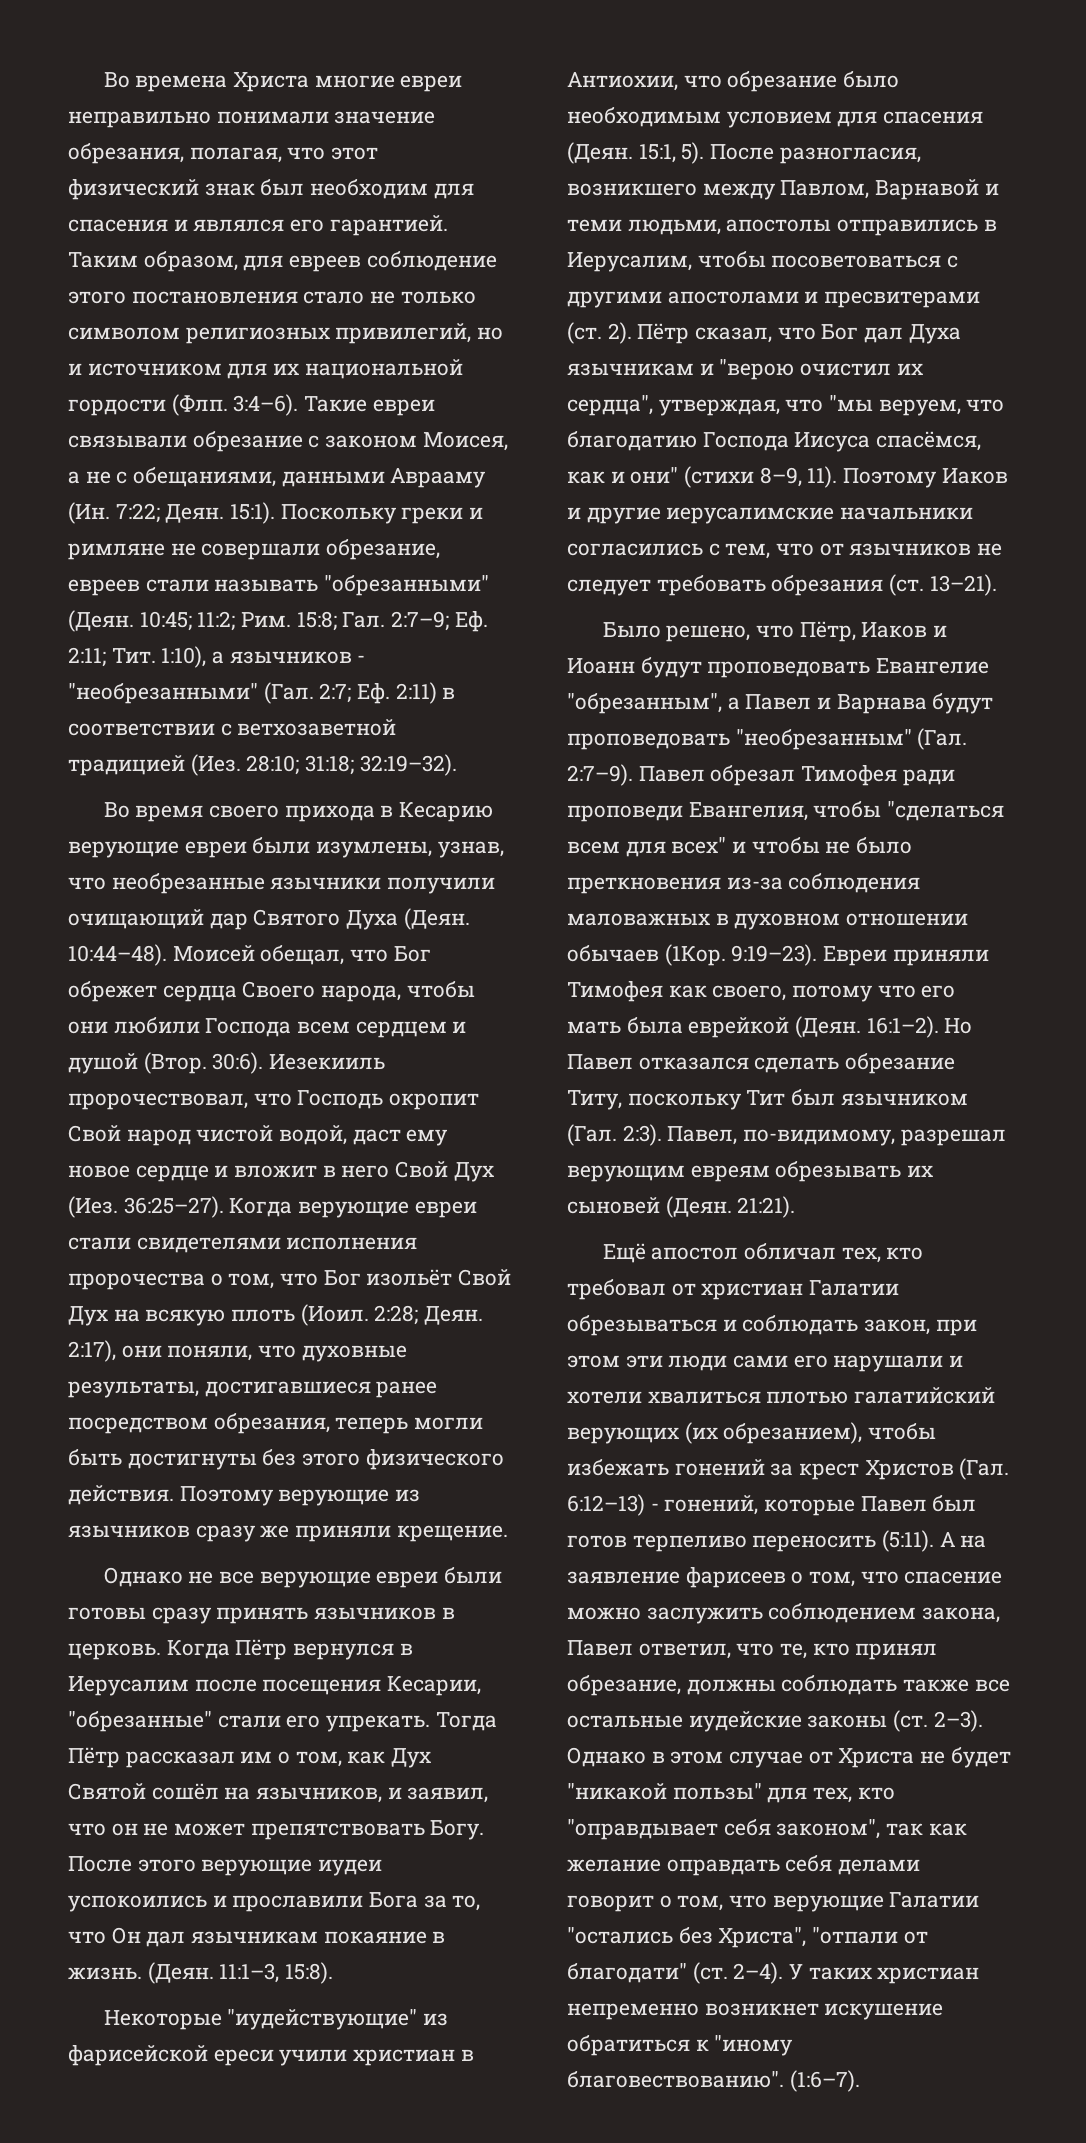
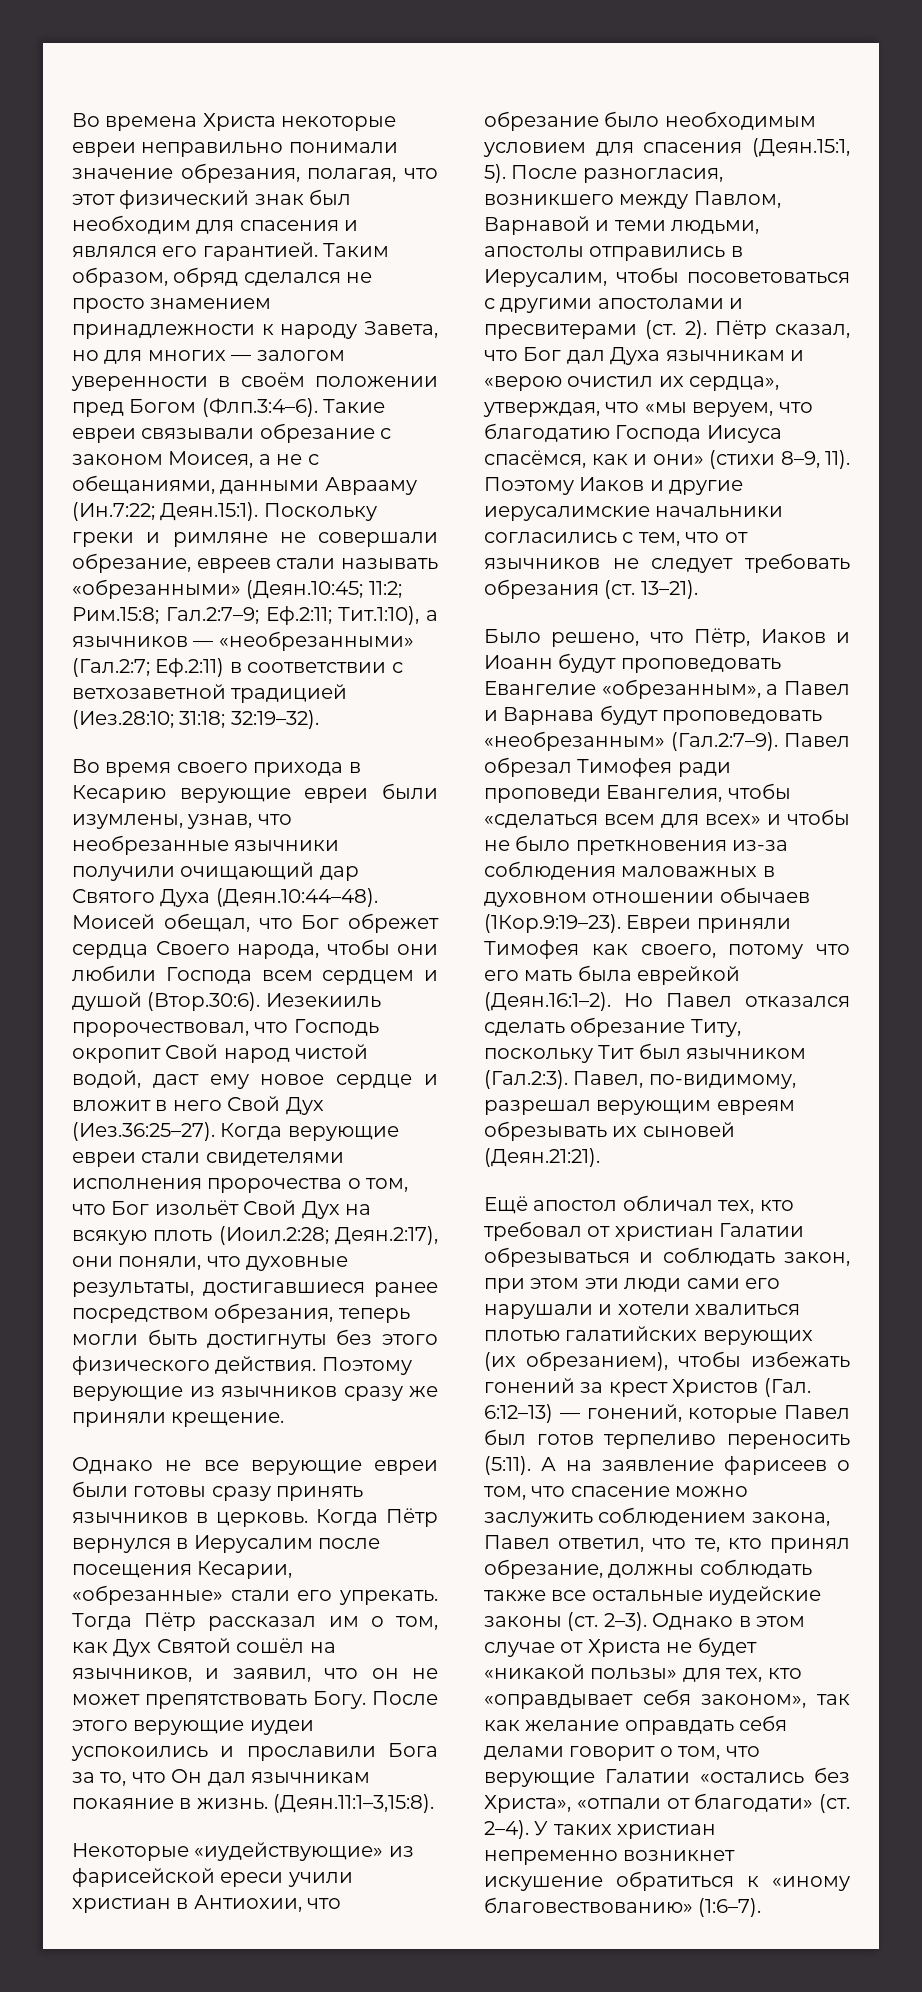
- Во времена Христа многие евреи неправильно понимали значение обрезания, полагая, что этот физический знак был необходим для спасения и являлся его гарантией.
+ Во времена Христа некоторые евреи неправильно понимали значение обрезания, полагая, что этот физический знак был необходим для спасения и являлся его гарантией.
- Таким образом, для евреев соблюдение этого постановления стало не только символом религиозных привилегий, но и источником для их национальной гордости (Флп. 3:4–6). Такие евреи связывали обрезание с законом Моисея, а не с обещаниями, данными Аврааму (Ин. 7:22; Деян. 15:1). Поскольку греки и римляне не совершали обрезание, евреев стали называть "обрезанными" (Деян. 10:45; 11:2; Рим. 15:8; Гал. 2:7–9; Еф. 2:11; Тит. 1:10), а язычников - "необрезанными" (Гал. 2:7; Еф. 2:11) в соответствии с ветхозаветной традицией (Иез. 28:10; 31:18; 32:19–32).
+ Таким образом, обряд сделался не просто знамением принадлежности к народу Завета, но для многих — залогом уверенности в своём положении пред Богом (Флп.3:4–6). Такие евреи связывали обрезание с законом Моисея, а не с обещаниями, данными Аврааму (Ин.7:22; Деян.15:1). Поскольку греки и римляне не совершали обрезание, евреев стали называть «обрезанными» (Деян.10:45; 11:2; Рим.15:8; Гал.2:7–9; Еф.2:11; Тит.1:10), а язычников — «необрезанными» (Гал.2:7; Еф.2:11) в соответствии с ветхозаветной традицией (Иез.28:10; 31:18; 32:19–32).
- Во время своего прихода в Кесарию верующие евреи были изумлены, узнав, что необрезанные язычники получили очищающий дар Святого Духа (Деян. 10:44–48). Моисей обещал, что Бог обрежет сердца Своего народа, чтобы они любили Господа всем сердцем и душой (Втор. 30:6). Иезекииль пророчествовал, что Господь окропит Свой народ чистой водой, даст ему новое сердце и вложит в него Свой Дух (Иез. 36:25–27). Когда верующие евреи стали свидетелями исполнения пророчества о том, что Бог изольёт Свой Дух на всякую плоть (Иоил. 2:28; Деян. 2:17), они поняли, что духовные результаты, достигавшиеся ранее посредством обрезания, теперь могли быть достигнуты без этого физического действия.
+ Во время своего прихода в Кесарию верующие евреи были изумлены, узнав, что необрезанные язычники получили очищающий дар Святого Духа (Деян.10:44–48). Моисей обещал, что Бог обрежет сердца Своего народа, чтобы они любили Господа всем сердцем и душой (Втор.30:6). Иезекииль пророчествовал, что Господь окропит Свой народ чистой водой, даст ему новое сердце и вложит в него Свой Дух (Иез.36:25–27). Когда верующие евреи стали свидетелями исполнения пророчества о том, что Бог изольёт Свой Дух на всякую плоть (Иоил.2:28; Деян.2:17), они поняли, что духовные результаты, достигавшиеся ранее посредством обрезания, теперь могли быть достигнуты без этого физического действия.
- Когда Пётр вернулся в Иерусалим после посещения Кесарии, "обрезанные" стали его упрекать.
+ Когда Пётр вернулся в Иерусалим после посещения Кесарии, «обрезанные» стали его упрекать.
- (Деян. 11:1–3, 15:8).
+ (Деян.11:1–3,15:8).
- Некоторые "иудействующие" из фарисейской ереси учили христиан в Антиохии, что обрезание было необходимым условием для спасения (Деян. 15:1, 5).
+ Некоторые «иудействующие» из фарисейской ереси учили христиан в Антиохии, что обрезание было необходимым условием для спасения (Деян.15:1, 5).
- Пётр сказал, что Бог дал Духа язычникам и "верою очистил их сердца", утверждая, что "мы веруем, что благодатию Господа Иисуса спасёмся, как и они" (стихи 8–9, 11).
+ Пётр сказал, что Бог дал Духа язычникам и «верою очистил их сердца», утверждая, что «мы веруем, что благодатию Господа Иисуса спасёмся, как и они» (стихи 8–9, 11).
- Было решено, что Пётр, Иаков и Иоанн будут проповедовать Евангелие "обрезанным", а Павел и Варнава будут проповедовать "необрезанным" (Гал. 2:7–9). Павел обрезал Тимофея ради проповеди Евангелия, чтобы "сделаться всем для всех" и чтобы не было преткновения из-за соблюдения маловажных в духовном отношении обычаев (1Кор. 9:19–23). Евреи приняли Тимофея как своего, потому что его мать была еврейкой (Деян. 16:1–2). Но Павел отказался сделать обрезание Титу, поскольку Тит был язычником (Гал. 2:3). Павел, по-видимому, разрешал верующим евреям обрезывать их сыновей (Деян. 21:21).
+ Было решено, что Пётр, Иаков и Иоанн будут проповедовать Евангелие «обрезанным», а Павел и Варнава будут проповедовать «необрезанным» (Гал.2:7–9). Павел обрезал Тимофея ради проповеди Евангелия, чтобы «сделаться всем для всех» и чтобы не было преткновения из-за соблюдения маловажных в духовном отношении обычаев (1Кор.9:19–23). Евреи приняли Тимофея как своего, потому что его мать была еврейкой (Деян.16:1–2). Но Павел отказался сделать обрезание Титу, поскольку Тит был язычником (Гал.2:3). Павел, по-видимому, разрешал верующим евреям обрезывать их сыновей (Деян.21:21).
- Ещё апостол обличал тех, кто требовал от христиан Галатии обрезываться и соблюдать закон, при этом эти люди сами его нарушали и хотели хвалиться плотью галатийский верующих (их обрезанием), чтобы избежать гонений за крест Христов (Гал. 6:12–13) - гонений, которые Павел был готов терпеливо переносить (5:11).
+ Ещё апостол обличал тех, кто требовал от христиан Галатии обрезываться и соблюдать закон, при этом эти люди сами его нарушали и хотели хвалиться плотью галатийских верующих (их обрезанием), чтобы избежать гонений за крест Христов (Гал. 6:12–13) — гонений, которые Павел был готов терпеливо переносить (5:11).
- Однако в этом случае от Христа не будет "никакой пользы" для тех, кто "оправдывает себя законом", так как желание оправдать себя делами говорит о том, что верующие Галатии "остались без Христа", "отпали от благодати" (ст. 2–4).
+ Однако в этом случае от Христа не будет «никакой пользы» для тех, кто «оправдывает себя законом», так как желание оправдать себя делами говорит о том, что верующие Галатии «остались без Христа», «отпали от благодати» (ст. 2–4).
- У таких христиан непременно возникнет искушение обратиться к "иному благовествованию". (1:6–7).
+ У таких христиан непременно возникнет искушение обратиться к «иному благовествованию» (1:6–7).

